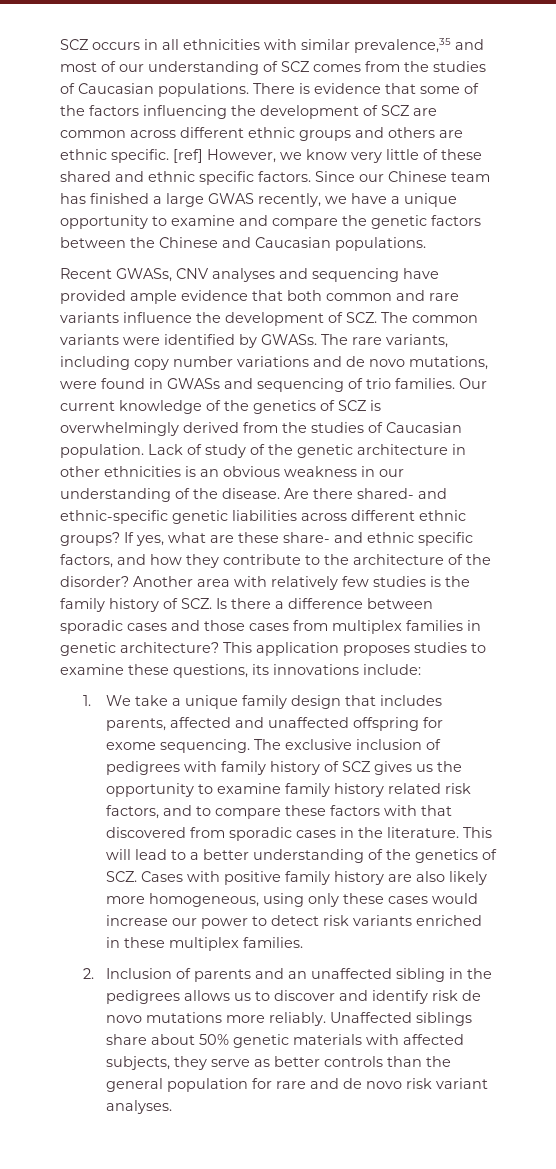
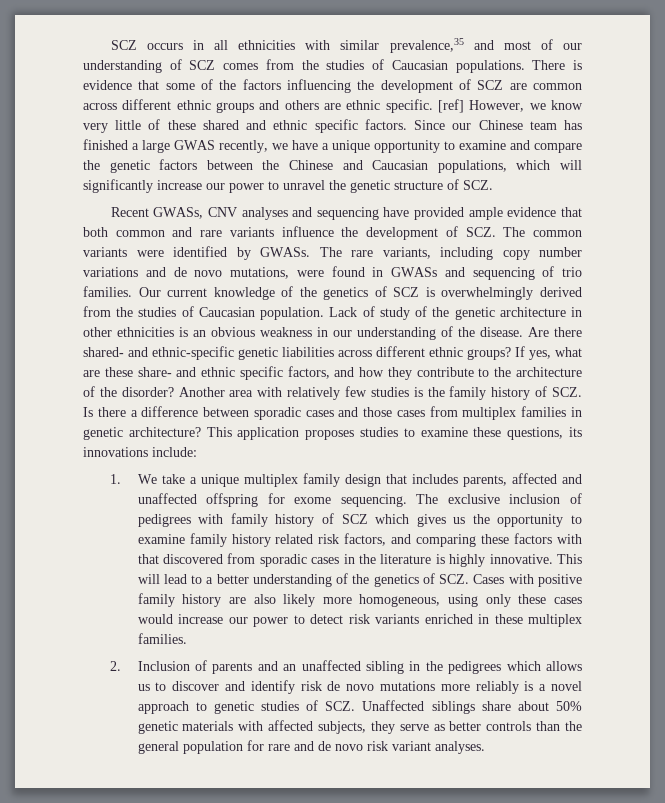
- Since our Chinese team has finished a large GWAS recently, we have a unique opportunity to examine and compare the genetic factors between the Chinese and Caucasian populations.
+ Since our Chinese team has finished a large GWAS recently, we have a unique opportunity to examine and compare the genetic factors between the Chinese and Caucasian populations, which will significantly increase our power to unravel the genetic structure of SCZ.
- 1. We take a unique family design that includes parents, affected and unaffected offspring for exome sequencing.
+ 1. We take a unique multiplex family design that includes parents, affected and unaffected offspring for exome sequencing.
- The exclusive inclusion of pedigrees with family history of SCZ gives us the opportunity to examine family history related risk factors, and to compare these factors with that discovered from sporadic cases in the literature.
+ The exclusive inclusion of pedigrees with family history of SCZ which gives us the opportunity to examine family history related risk factors, and comparing these factors with that discovered from sporadic cases in the literature is highly innovative.
- 2. Inclusion of parents and an unaffected sibling in the pedigrees allows us to discover and identify risk de novo mutations more reliably. Unaffected siblings share about 50% genetic materials with affected subjects, they serve as better controls than the general population for rare and de novo risk variant analyses.
+ 2. Inclusion of parents and an unaffected sibling in the pedigrees which allows us to discover and identify risk de novo mutations more reliably is a novel approach to genetic studies of SCZ. Unaffected siblings share about 50% genetic materials with affected subjects, they serve as better controls than the general population for rare and de novo risk variant analyses.

